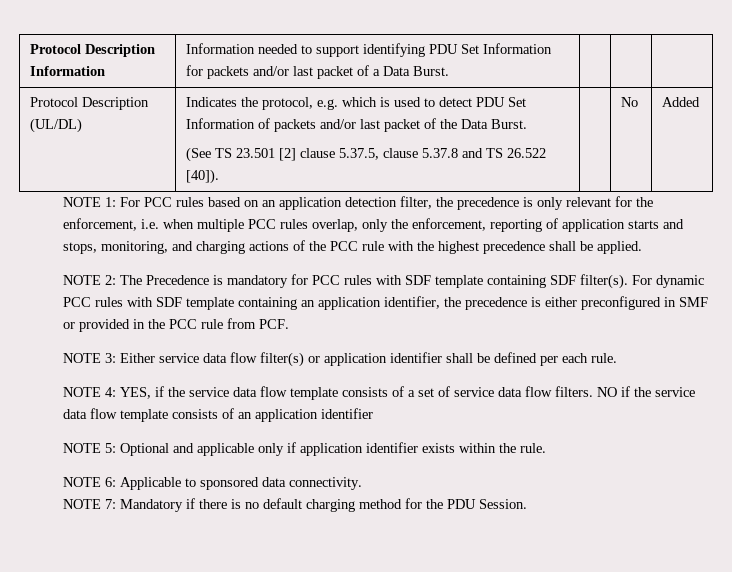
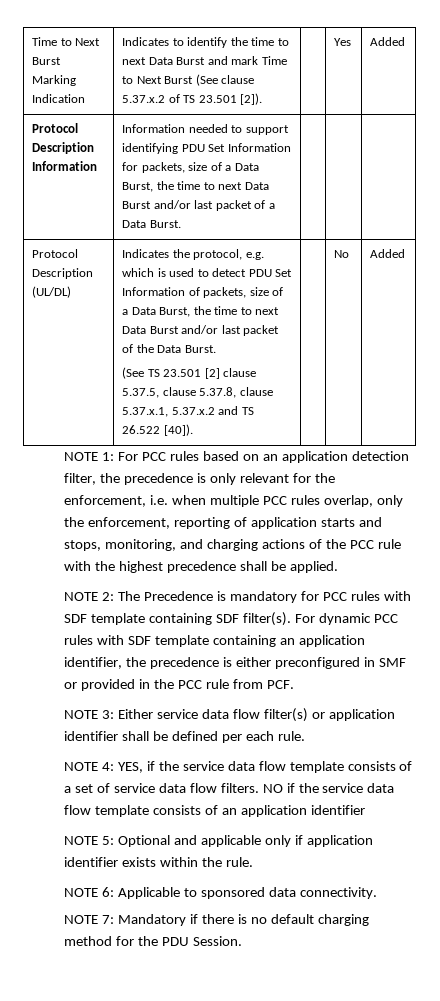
+ Time to Next Burst Marking Indication | Indicates to identify the time to next Data Burst and mark Time to Next Burst (See clause 5.37.x.2 of TS 23.501 [2]). | | Yes | Added
- Protocol Description Information | Information needed to support identifying PDU Set Information for packets and/or last packet of a Data Burst. | | |
+ Protocol Description Information | Information needed to support identifying PDU Set Information for packets, size of a Data Burst, the time to next Data Burst and/or last packet of a Data Burst. | | |
- Indicates the protocol, e.g. which is used to detect PDU Set Information of packets and/or last packet of the Data Burst.
+ Indicates the protocol, e.g. which is used to detect PDU Set Information of packets, size of a Data Burst, the time to next Data Burst and/or last packet of the Data Burst.
- (See TS 23.501 [2] clause 5.37.5, clause 5.37.8 and TS 26.522 [40]).
+ (See TS 23.501 [2] clause 5.37.5, clause 5.37.8, clause 5.37.x.1, 5.37.x.2 and TS 26.522 [40]).

